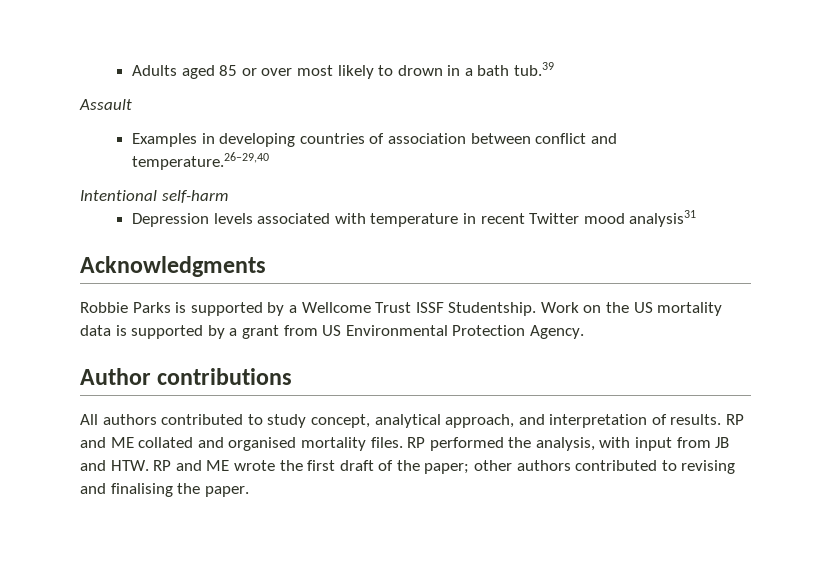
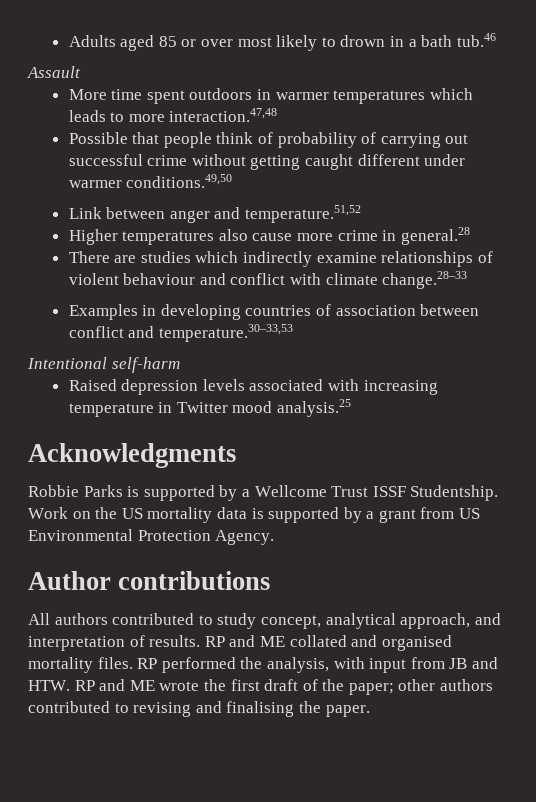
- Adults aged 85 or over most likely to drown in a bath tub.39
+ Adults aged 85 or over most likely to drown in a bath tub.46
+ More time spent outdoors in warmer temperatures which leads to more interaction.47,48
+ Possible that people think of probability of carrying out successful crime without getting caught different under warmer conditions.49,50
+ Link between anger and temperature.51,52
+ Higher temperatures also cause more crime in general.28
+ There are studies which indirectly examine relationships of violent behaviour and conflict with climate change.28–33
- Examples in developing countries of association between conflict and temperature.26–29,40
+ Examples in developing countries of association between conflict and temperature.30–33,53
- Depression levels associated with temperature in recent Twitter mood analysis31
+ Raised depression levels associated with increasing temperature in Twitter mood analysis.25

